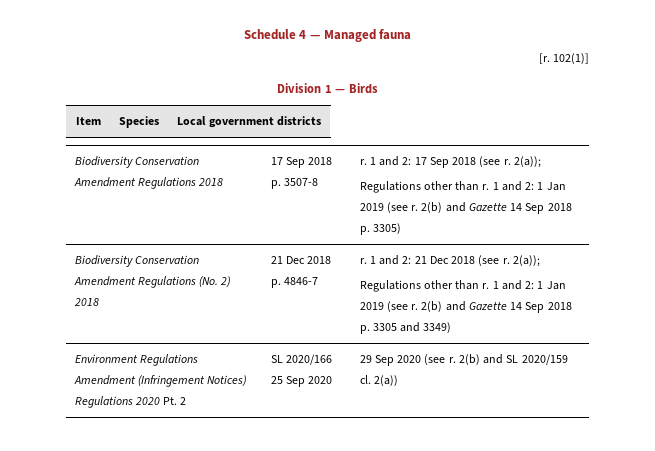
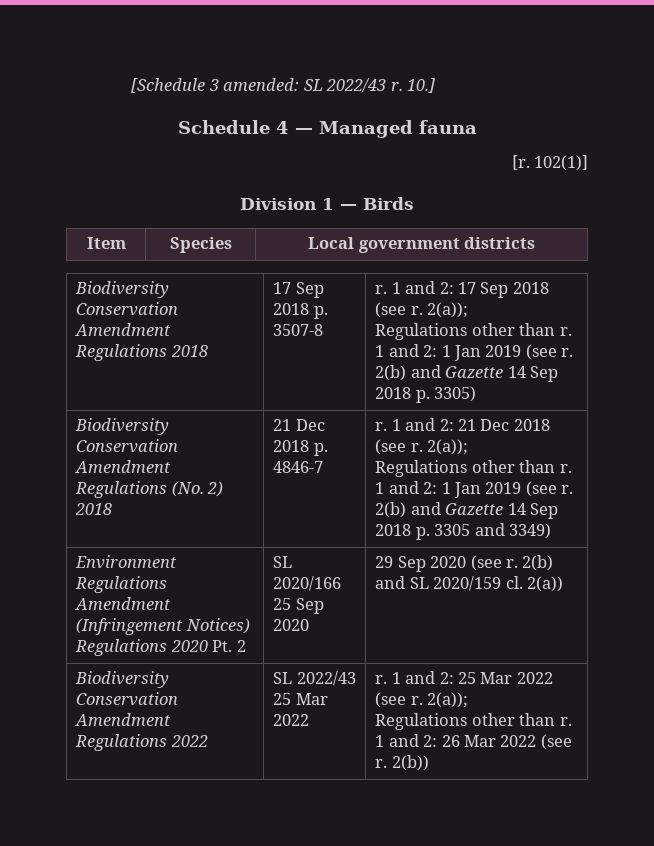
+ [Schedule 3 amended: SL 2022/43 r. 10.]
+ Biodiversity Conservation Amendment Regulations 2022 | SL 2022/43 25 Mar 2022 | r. 1 and 2: 25 Mar 2022 (see r. 2(a));
+ Regulations other than r. 1 and 2: 26 Mar 2022 (see r. 2(b))

